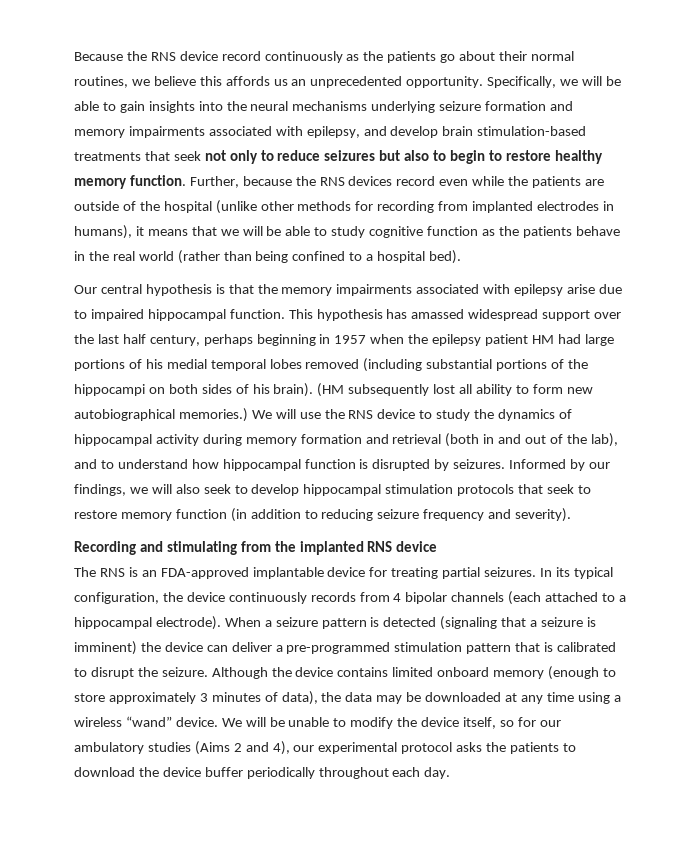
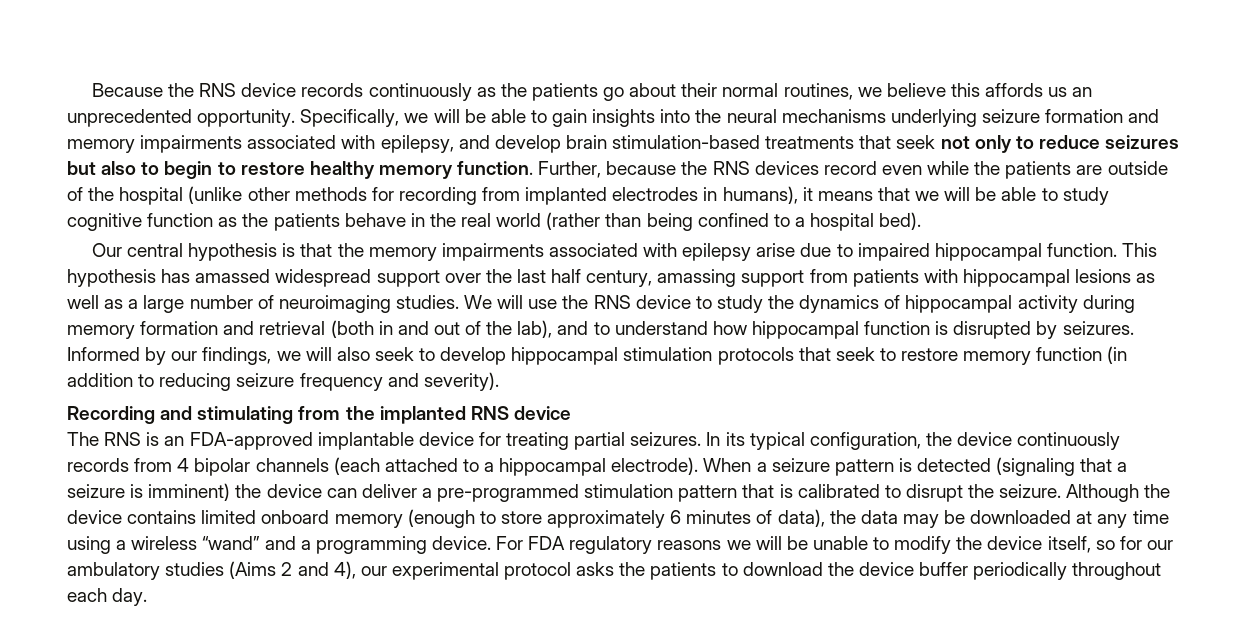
- Because the RNS device record continuously as the patients go about their normal routines, we believe this affords us an unprecedented opportunity.
+ Because the RNS device records continuously as the patients go about their normal routines, we believe this affords us an unprecedented opportunity.
- This hypothesis has amassed widespread support over the last half century, perhaps beginning in 1957 when the epilepsy patient HM had large portions of his medial temporal lobes removed (including substantial portions of the hippocampi on both sides of his brain). (HM subsequently lost all ability to form new autobiographical memories.)
+ This hypothesis has amassed widespread support over the last half century, amassing support from patients with hippocampal lesions as well as a large number of neuroimaging studies.
- Although the device contains limited onboard memory (enough to store approximately 3 minutes of data), the data may be downloaded at any time using a wireless “wand” device. We will be unable to modify the device itself, so for our ambulatory studies (Aims 2 and 4), our experimental protocol asks the patients to download the device buffer periodically throughout each day.
+ Although the device contains limited onboard memory (enough to store approximately 6 minutes of data), the data may be downloaded at any time using a wireless “wand” and a programming device. For FDA regulatory reasons we will be unable to modify the device itself, so for our ambulatory studies (Aims 2 and 4), our experimental protocol asks the patients to download the device buffer periodically throughout each day.

